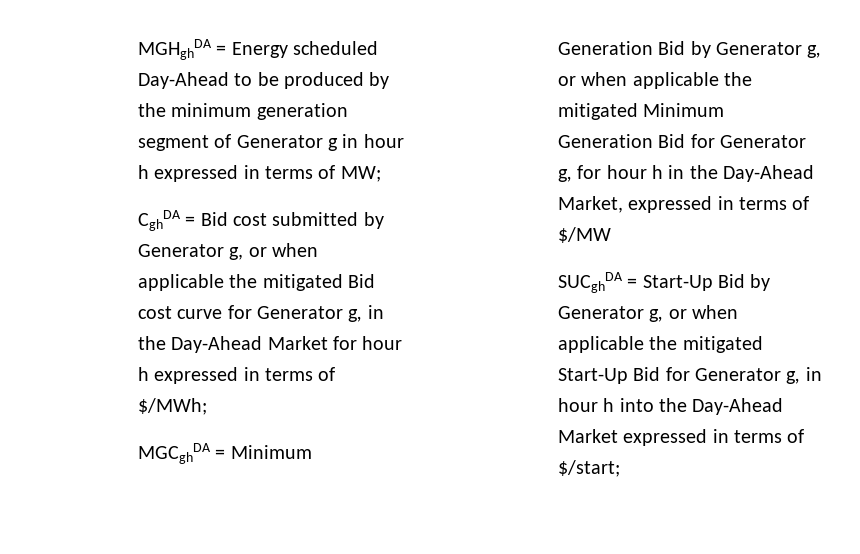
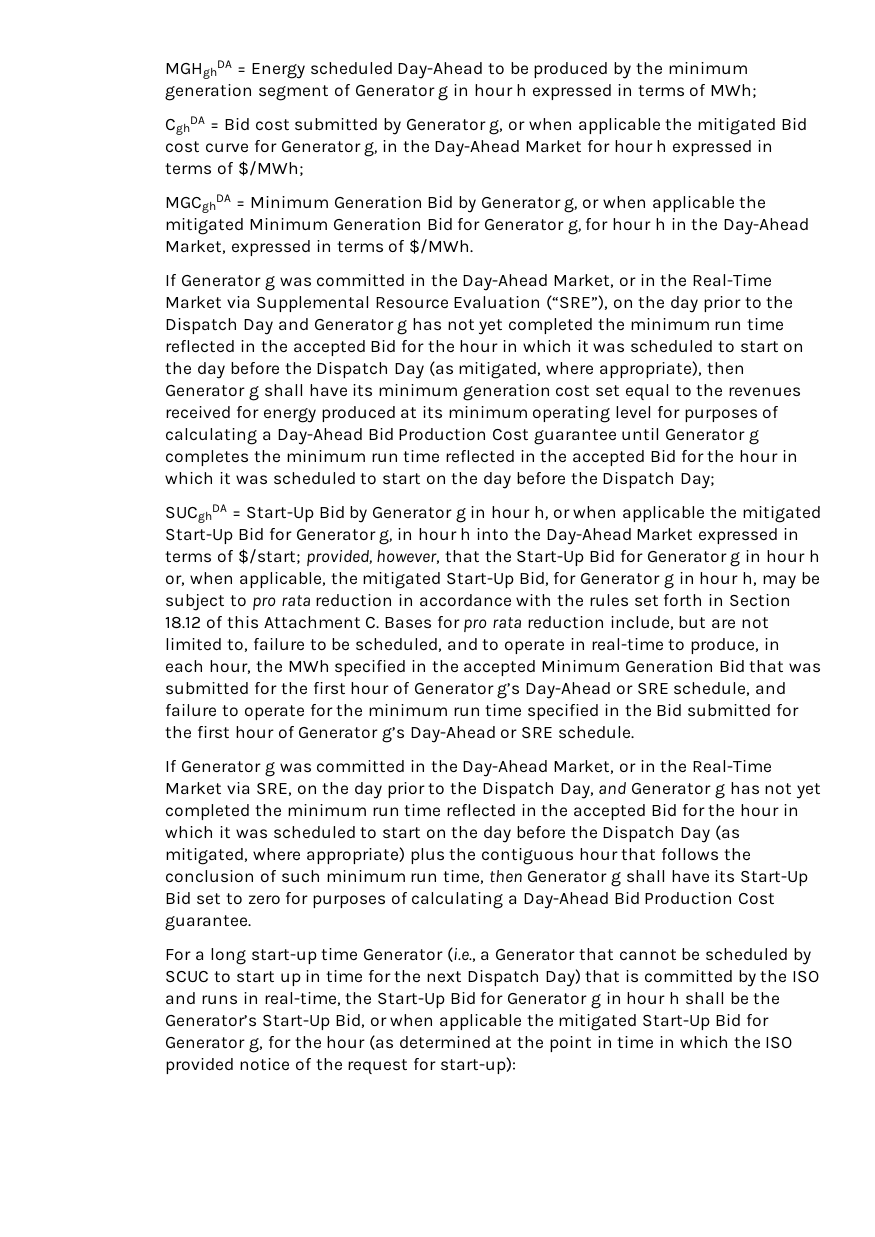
- MGHghDA = Energy scheduled Day-Ahead to be produced by the minimum generation segment of Generator g in hour h expressed in terms of MW;
+ MGHghDA = Energy scheduled Day-Ahead to be produced by the minimum generation segment of Generator g in hour h expressed in terms of MWh;
- MGCghDA = Minimum Generation Bid by Generator g, or when applicable the mitigated Minimum Generation Bid for Generator g, for hour h in the Day-Ahead Market, expressed in terms of $/MW
+ MGCghDA = Minimum Generation Bid by Generator g, or when applicable the mitigated Minimum Generation Bid for Generator g, for hour h in the Day-Ahead Market, expressed in terms of $/MWh.
+ If Generator g was committed in the Day-Ahead Market, or in the Real-Time Market via Supplemental Resource Evaluation (“SRE”), on the day prior to the Dispatch Day and Generator g has not yet completed the minimum run time reflected in the accepted Bid for the hour in which it was scheduled to start on the day before the Dispatch Day (as mitigated, where appropriate), then Generator g shall have its minimum generation cost set equal to the revenues received for energy produced at its minimum operating level for purposes of calculating a Day-Ahead Bid Production Cost guarantee until Generator g completes the minimum run time reflected in the accepted Bid for the hour in which it was scheduled to start on the day before the Dispatch Day;
- SUCghDA = Start-Up Bid by Generator g, or when applicable the mitigated Start-Up Bid for Generator g, in hour h into the Day-Ahead Market expressed in terms of $/start;
+ SUCghDA = Start-Up Bid by Generator g in hour h, or when applicable the mitigated Start-Up Bid for Generator g, in hour h into the Day-Ahead Market expressed in terms of $/start; provided, however, that the Start-Up Bid for Generator g in hour h or, when applicable, the mitigated Start-Up Bid, for Generator g in hour h, may be subject to pro rata reduction in accordance with the rules set forth in Section 18.12 of this Attachment C. Bases for pro rata reduction include, but are not limited to, failure to be scheduled, and to operate in real-time to produce, in each hour, the MWh specified in the accepted Minimum Generation Bid that was submitted for the first hour of Generator g’s Day-Ahead or SRE schedule, and failure to operate for the minimum run time specified in the Bid submitted for the first hour of Generator g’s Day-Ahead or SRE schedule.
+ If Generator g was committed in the Day-Ahead Market, or in the Real-Time Market via SRE, on the day prior to the Dispatch Day, and Generator g has not yet completed the minimum run time reflected in the accepted Bid for the hour in which it was scheduled to start on the day before the Dispatch Day (as mitigated, where appropriate) plus the contiguous hour that follows the conclusion of such minimum run time, then Generator g shall have its Start-Up Bid set to zero for purposes of calculating a Day-Ahead Bid Production Cost guarantee.
+ For a long start-up time Generator (i.e., a Generator that cannot be scheduled by SCUC to start up in time for the next Dispatch Day) that is committed by the ISO and runs in real-time, the Start-Up Bid for Generator g in hour h shall be the Generator’s Start-Up Bid, or when applicable the mitigated Start-Up Bid for Generator g, for the hour (as determined at the point in time in which the ISO provided notice of the request for start-up):

